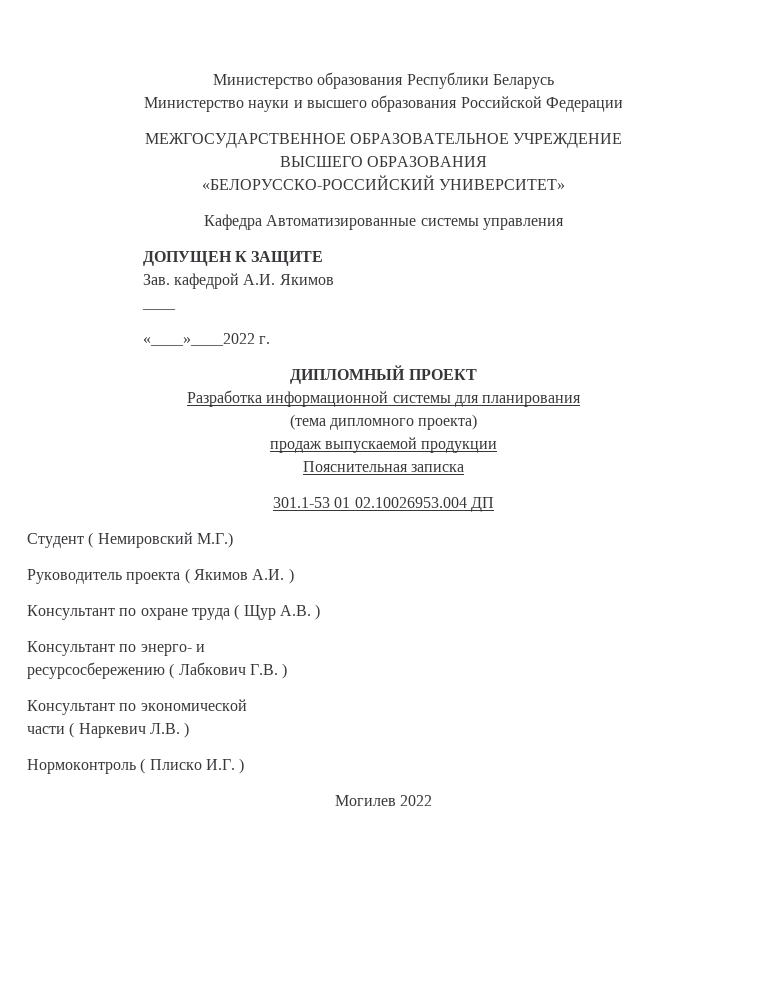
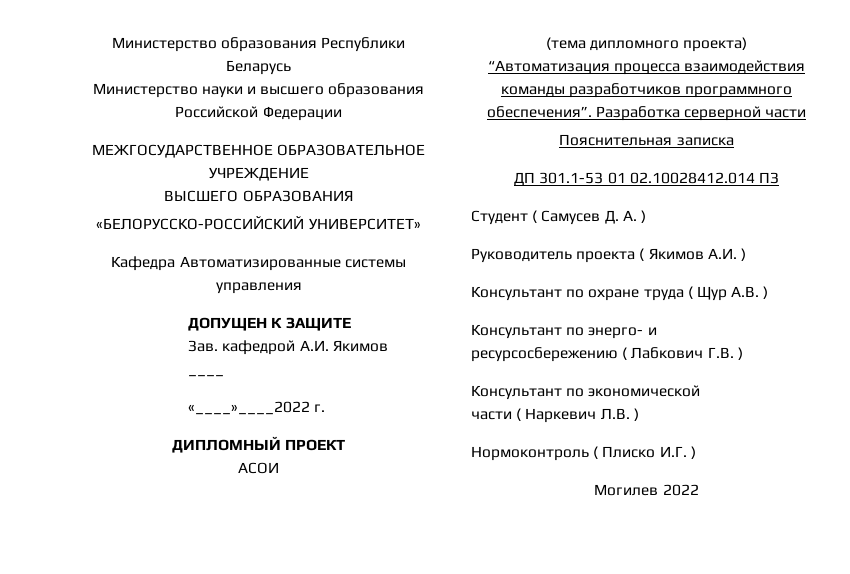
- Разработка информационной системы для планирования
+ АСОИ
  (тема дипломного проекта)
- продаж выпускаемой продукции
+ “Автоматизация процесса взаимодействия команды разработчиков программного обеспечения”. Разработка серверной части
- 301.1-53 01 02.10026953.004 ДП
+ ДП 301.1-53 01 02.10028412.014 ПЗ
- Студент ( Немировский М.Г.)
+ Студент ( Самусев Д. А. )

